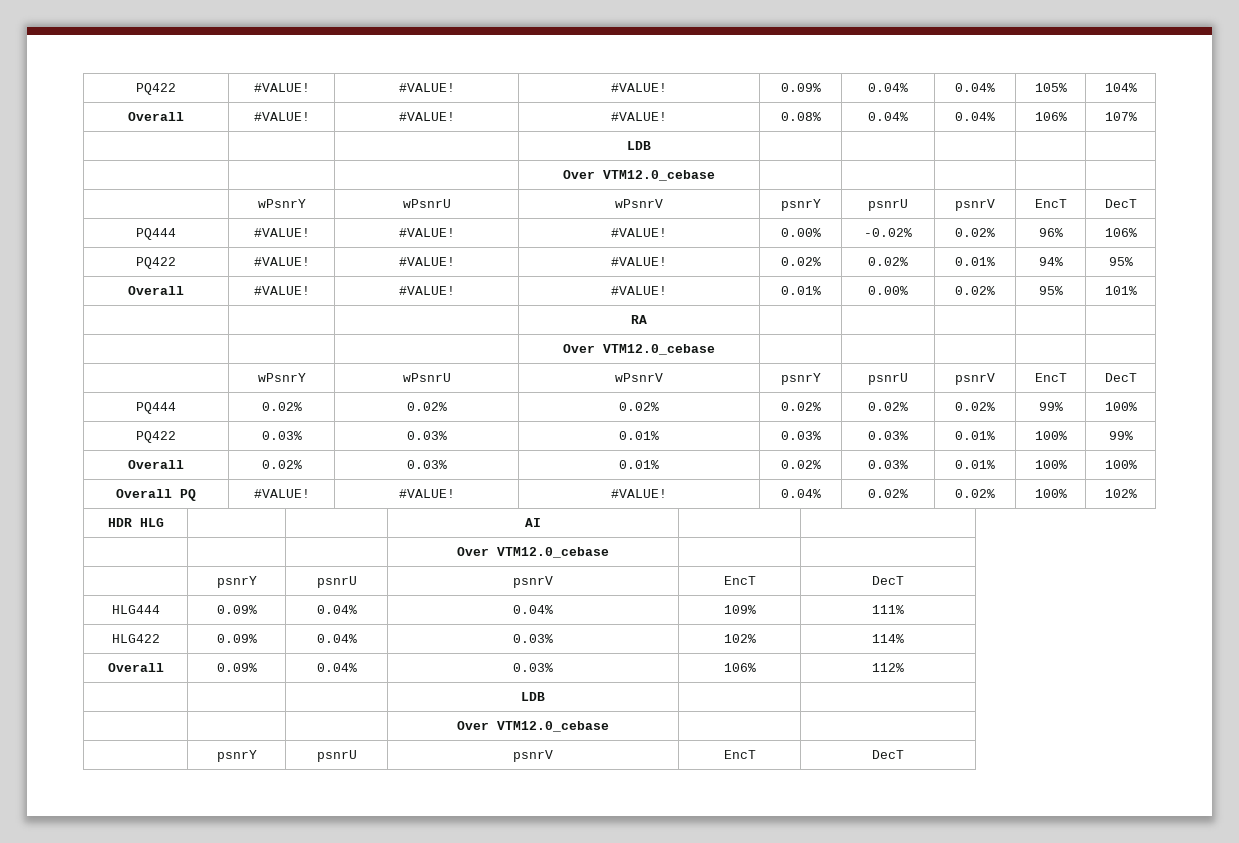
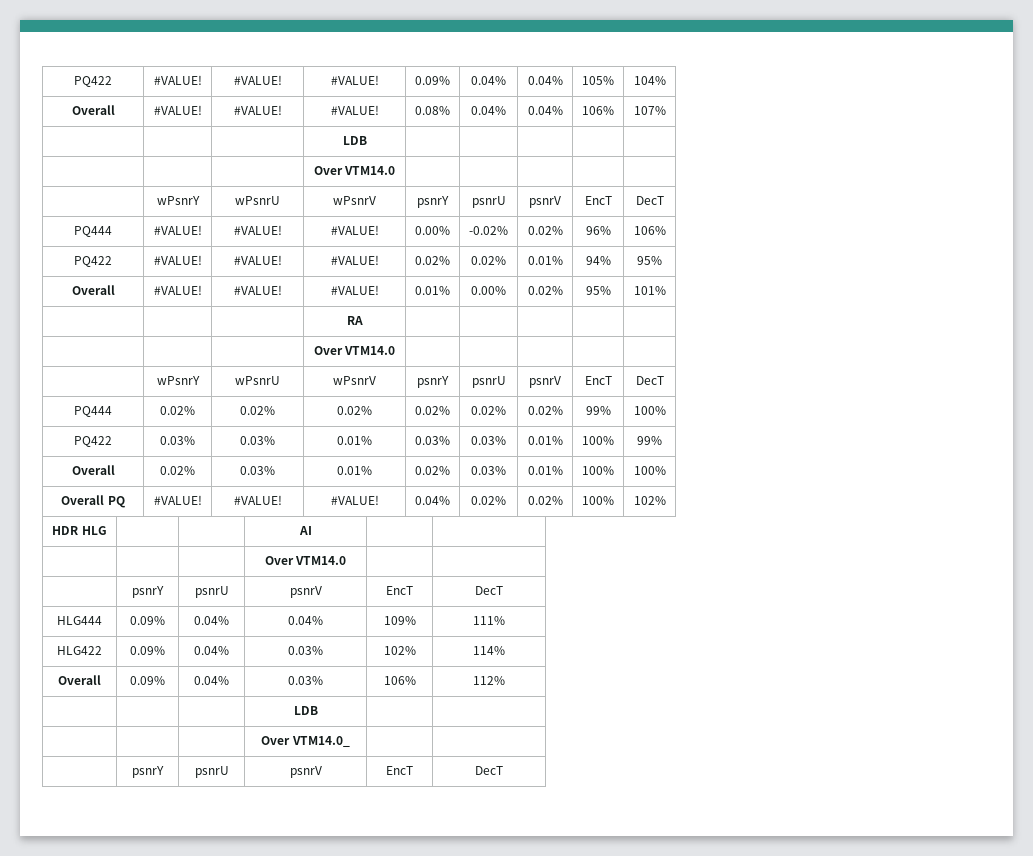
  | | | LDB | | | | |
- | | | Over VTM12.0_cebase | | | | |
+ | | | Over VTM14.0 | | | | |
  | | | RA | | | | |
- | | | Over VTM12.0_cebase | | | | |
+ | | | Over VTM14.0 | | | | |
  HDR HLG | | | AI | |
- | | | Over VTM12.0_cebase | |
+ | | | Over VTM14.0 | |
  Overall | 0.09% | 0.04% | 0.03% | 106% | 112%
  | | | LDB | |
- | | | Over VTM12.0_cebase | |
+ | | | Over VTM14.0_ | |

